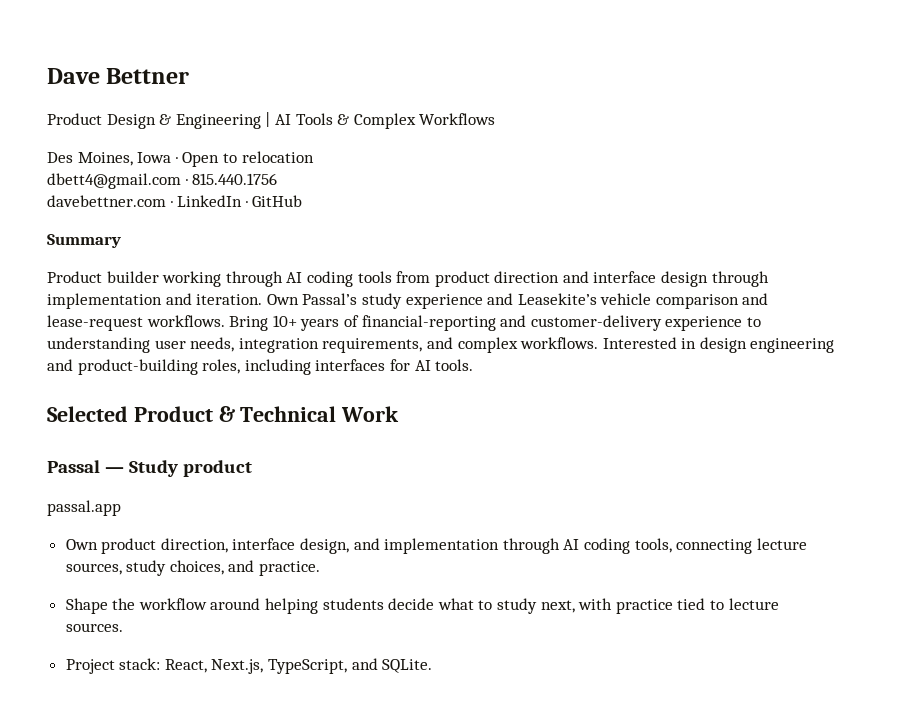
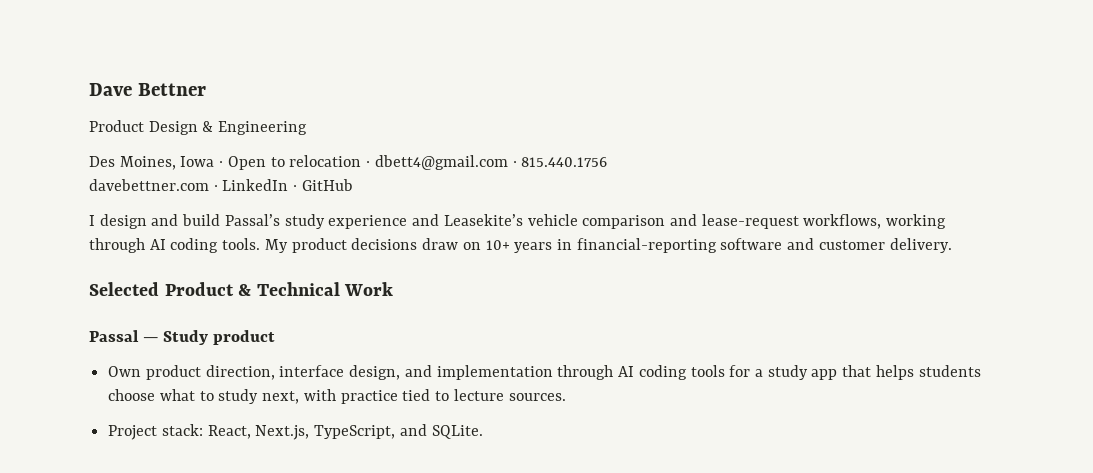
- Product Design & Engineering | AI Tools & Complex Workflows
+ Product Design & Engineering
- Des Moines, Iowa · Open to relocation
- dbett4@gmail.com · 815.440.1756
+ Des Moines, Iowa · Open to relocation · dbett4@gmail.com · 815.440.1756
- Summary
- Product builder working through AI coding tools from product direction and interface design through implementation and iteration. Own Passal’s study experience and Leasekite’s vehicle comparison and lease-request workflows. Bring 10+ years of financial-reporting and customer-delivery experience to understanding user needs, integration requirements, and complex workflows. Interested in design engineering and product-building roles, including interfaces for AI tools.
+ I design and build Passal’s study experience and Leasekite’s vehicle comparison and lease-request workflows, working through AI coding tools. My product decisions draw on 10+ years in financial-reporting software and customer delivery.
- passal.app
- Own product direction, interface design, and implementation through AI coding tools, connecting lecture sources, study choices, and practice.
- Shape the workflow around helping students decide what to study next, with practice tied to lecture sources.
+ Own product direction, interface design, and implementation through AI coding tools for a study app that helps students choose what to study next, with practice tied to lecture sources.

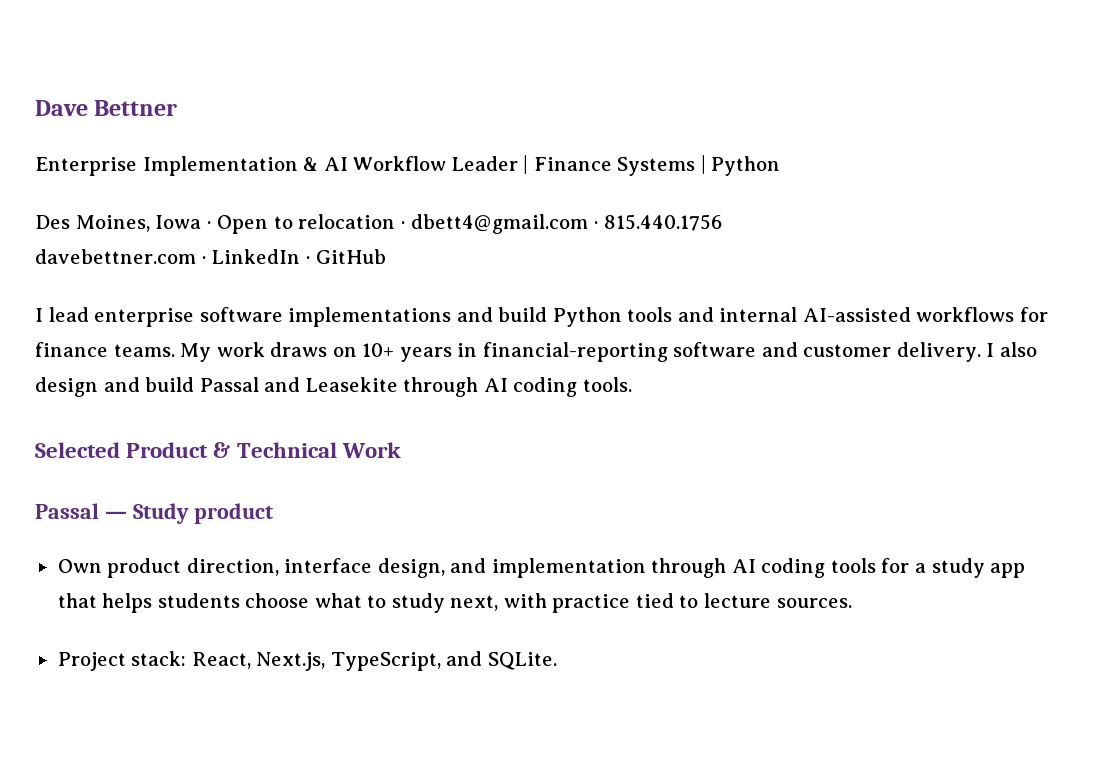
- Product Design & Engineering
+ Enterprise Implementation & AI Workflow Leader | Finance Systems | Python
- I design and build Passal’s study experience and Leasekite’s vehicle comparison and lease-request workflows, working through AI coding tools. My product decisions draw on 10+ years in financial-reporting software and customer delivery.
+ I lead enterprise software implementations and build Python tools and internal AI-assisted workflows for finance teams. My work draws on 10+ years in financial-reporting software and customer delivery. I also design and build Passal and Leasekite through AI coding tools.

